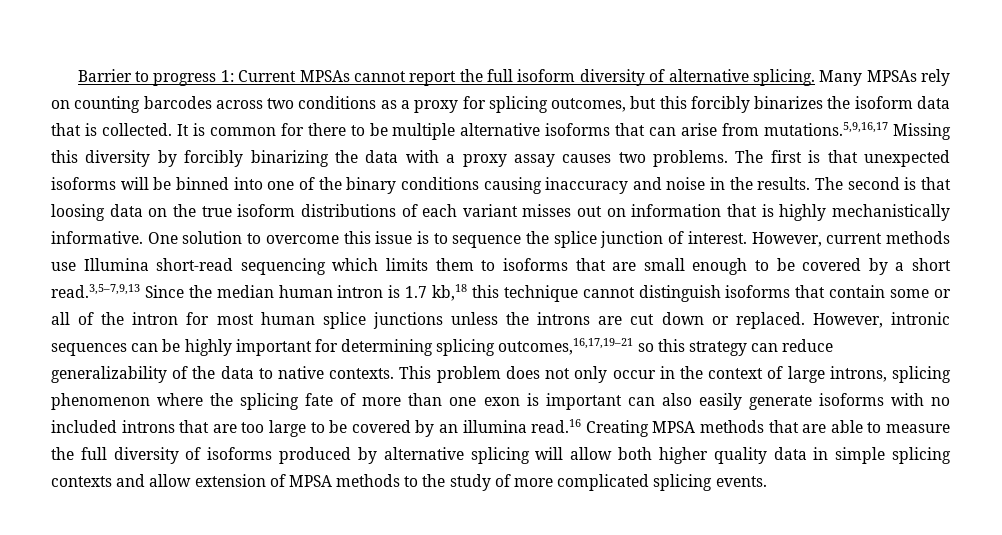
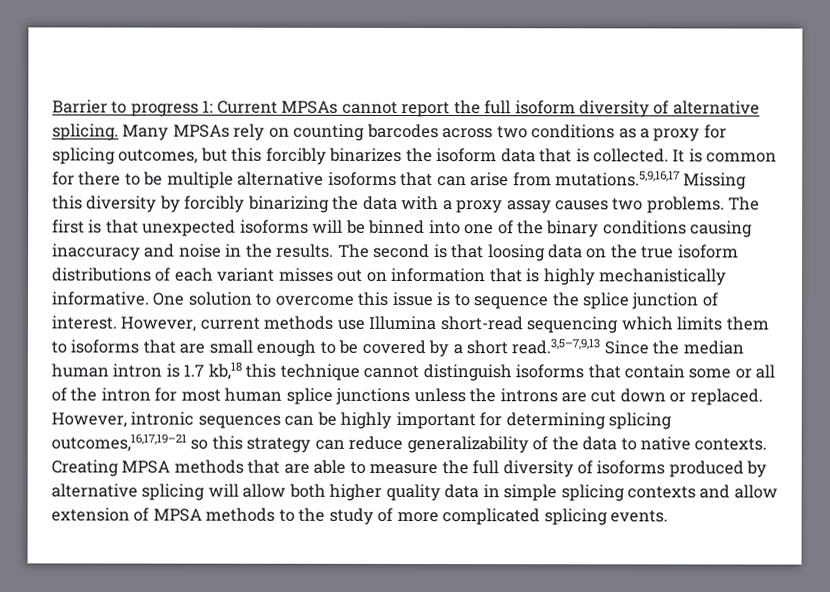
- This problem does not only occur in the context of large introns, splicing phenomenon where the splicing fate of more than one exon is important can also easily generate isoforms with no included introns that are too large to be covered by an illumina read.16 Creating MPSA methods that are able to measure the full diversity of isoforms produced by alternative splicing will allow both higher quality data in simple splicing contexts and allow extension of MPSA methods to the study of more complicated splicing events.
+ Creating MPSA methods that are able to measure the full diversity of isoforms produced by alternative splicing will allow both higher quality data in simple splicing contexts and allow extension of MPSA methods to the study of more complicated splicing events.

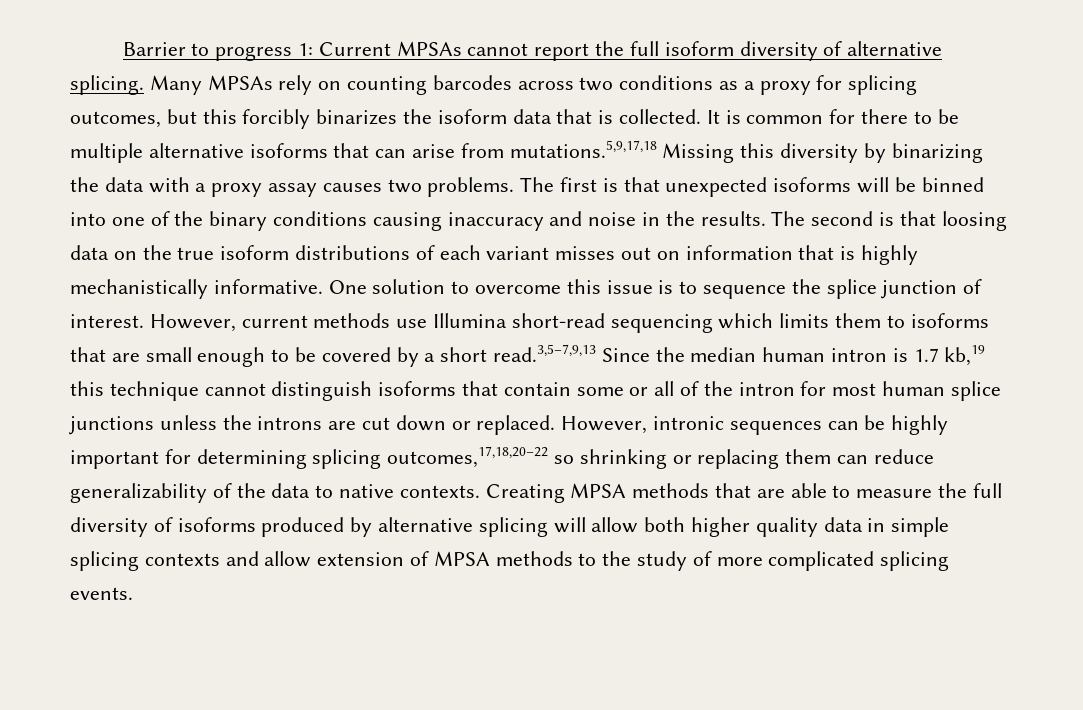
- It is common for there to be multiple alternative isoforms that can arise from mutations.5,9,16,17 Missing this diversity by forcibly binarizing the data with a proxy assay causes two problems.
+ It is common for there to be multiple alternative isoforms that can arise from mutations.5,9,17,18 Missing this diversity by binarizing the data with a proxy assay causes two problems.
- However, current methods use Illumina short-read sequencing which limits them to isoforms that are small enough to be covered by a short read.3,5–7,9,13 Since the median human intron is 1.7 kb,18 this technique cannot distinguish isoforms that contain some or all of the intron for most human splice junctions unless the introns are cut down or replaced.
+ However, current methods use Illumina short-read sequencing which limits them to isoforms that are small enough to be covered by a short read.3,5–7,9,13 Since the median human intron is 1.7 kb,19 this technique cannot distinguish isoforms that contain some or all of the intron for most human splice junctions unless the introns are cut down or replaced.
- However, intronic sequences can be highly important for determining splicing outcomes,16,17,19–21 so this strategy can reduce generalizability of the data to native contexts.
+ However, intronic sequences can be highly important for determining splicing outcomes,17,18,20–22 so shrinking or replacing them can reduce generalizability of the data to native contexts.

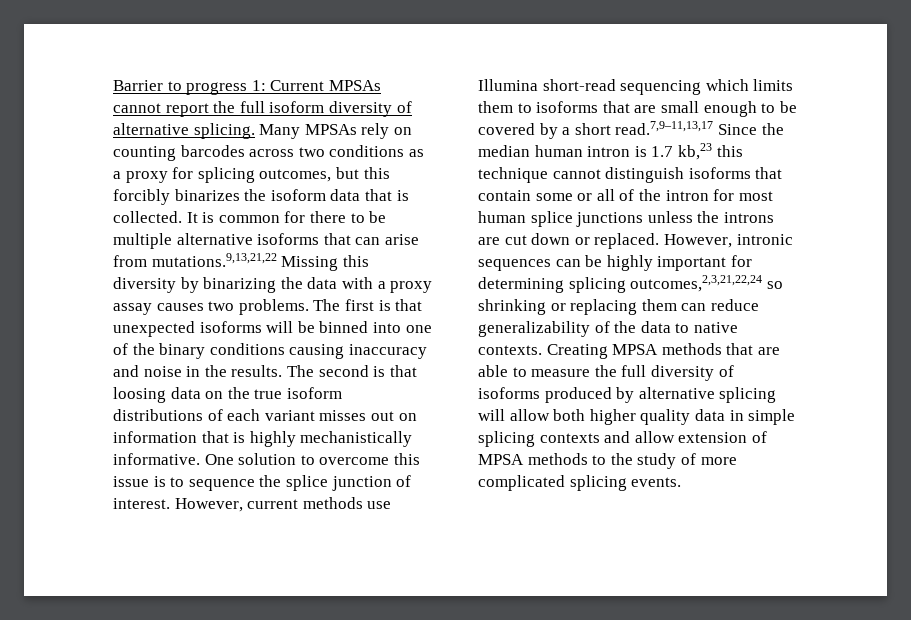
- It is common for there to be multiple alternative isoforms that can arise from mutations.5,9,17,18 Missing this diversity by binarizing the data with a proxy assay causes two problems.
+ It is common for there to be multiple alternative isoforms that can arise from mutations.9,13,21,22 Missing this diversity by binarizing the data with a proxy assay causes two problems.
- However, current methods use Illumina short-read sequencing which limits them to isoforms that are small enough to be covered by a short read.3,5–7,9,13 Since the median human intron is 1.7 kb,19 this technique cannot distinguish isoforms that contain some or all of the intron for most human splice junctions unless the introns are cut down or replaced.
+ However, current methods use Illumina short-read sequencing which limits them to isoforms that are small enough to be covered by a short read.7,9–11,13,17 Since the median human intron is 1.7 kb,23 this technique cannot distinguish isoforms that contain some or all of the intron for most human splice junctions unless the introns are cut down or replaced.
- However, intronic sequences can be highly important for determining splicing outcomes,17,18,20–22 so shrinking or replacing them can reduce generalizability of the data to native contexts.
+ However, intronic sequences can be highly important for determining splicing outcomes,2,3,21,22,24 so shrinking or replacing them can reduce generalizability of the data to native contexts.

